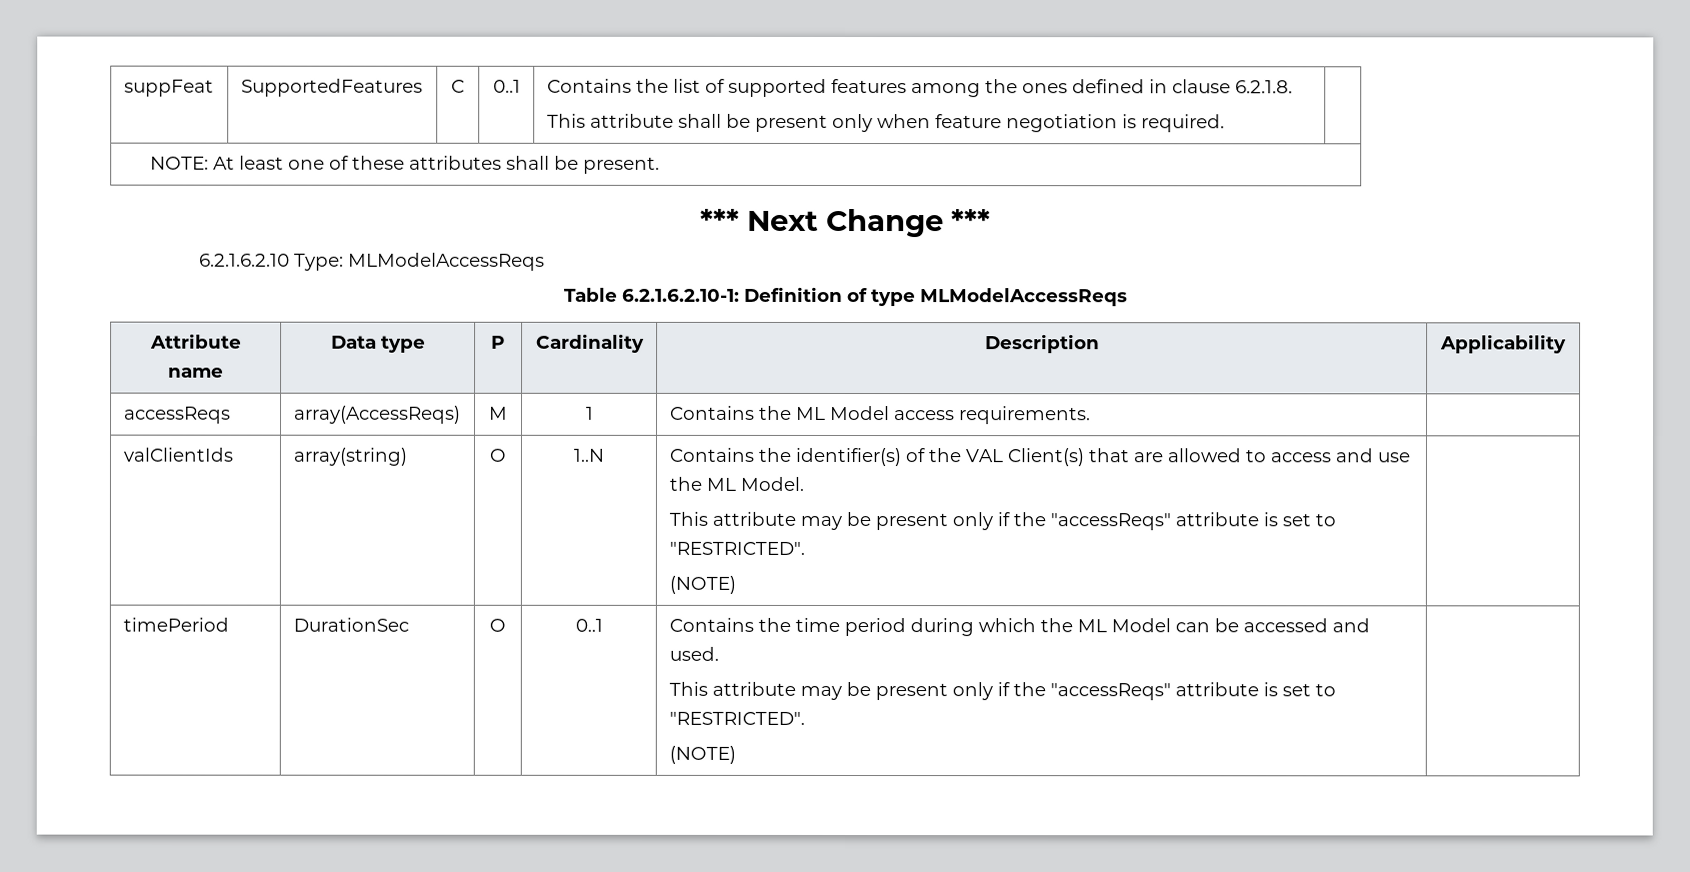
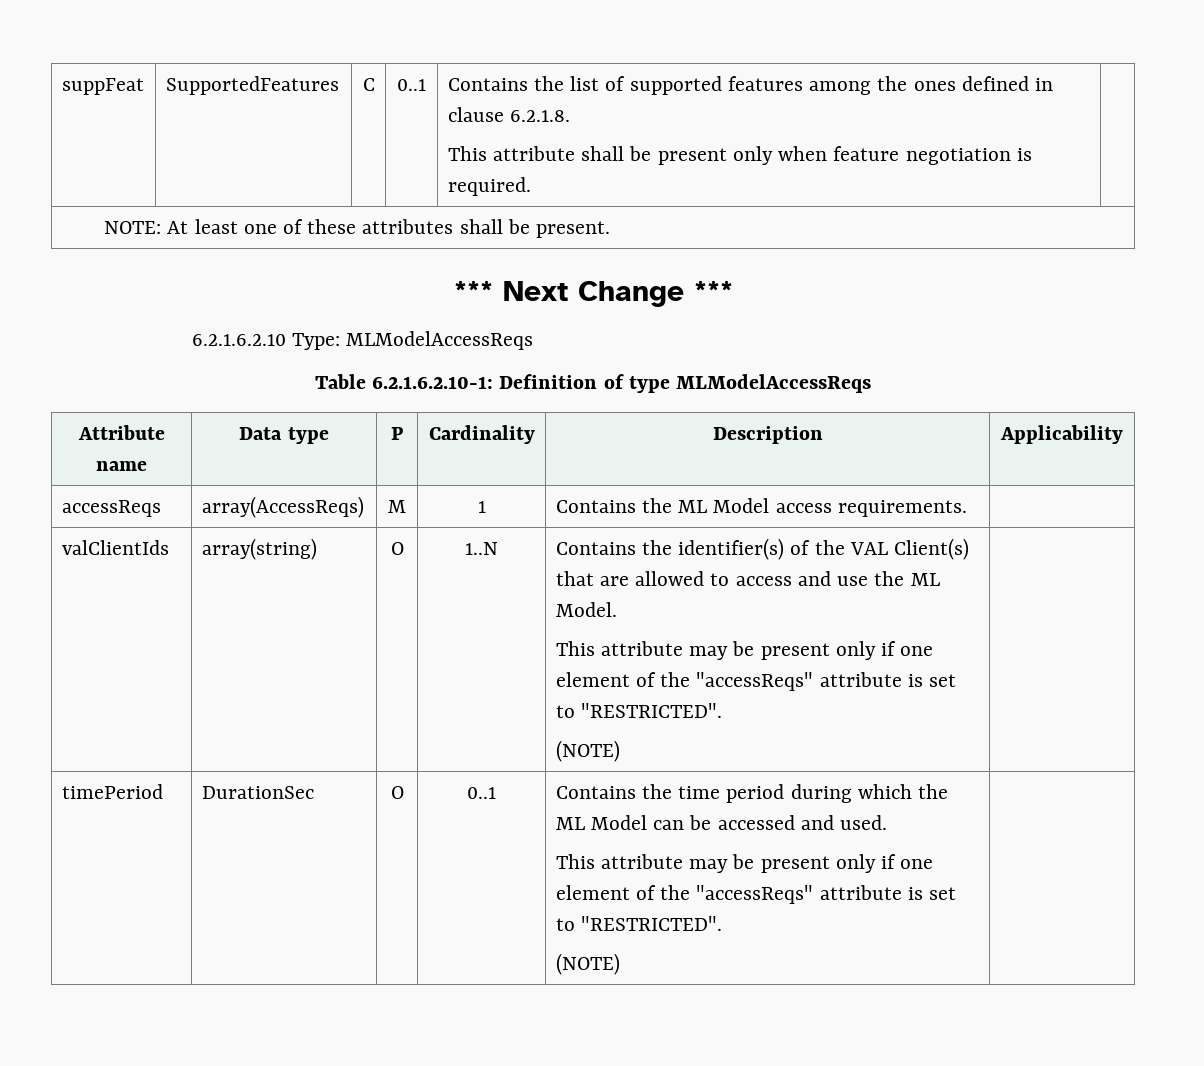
  valClientIds | array(string) | O | 1..N | Contains the identifier(s) of the VAL Client(s) that are allowed to access and use the ML Model.
- This attribute may be present only if the "accessReqs" attribute is set to "RESTRICTED".
+ This attribute may be present only if one element of the "accessReqs" attribute is set to "RESTRICTED".
  timePeriod | DurationSec | O | 0..1 | Contains the time period during which the ML Model can be accessed and used.
- This attribute may be present only if the "accessReqs" attribute is set to "RESTRICTED".
+ This attribute may be present only if one element of the "accessReqs" attribute is set to "RESTRICTED".

